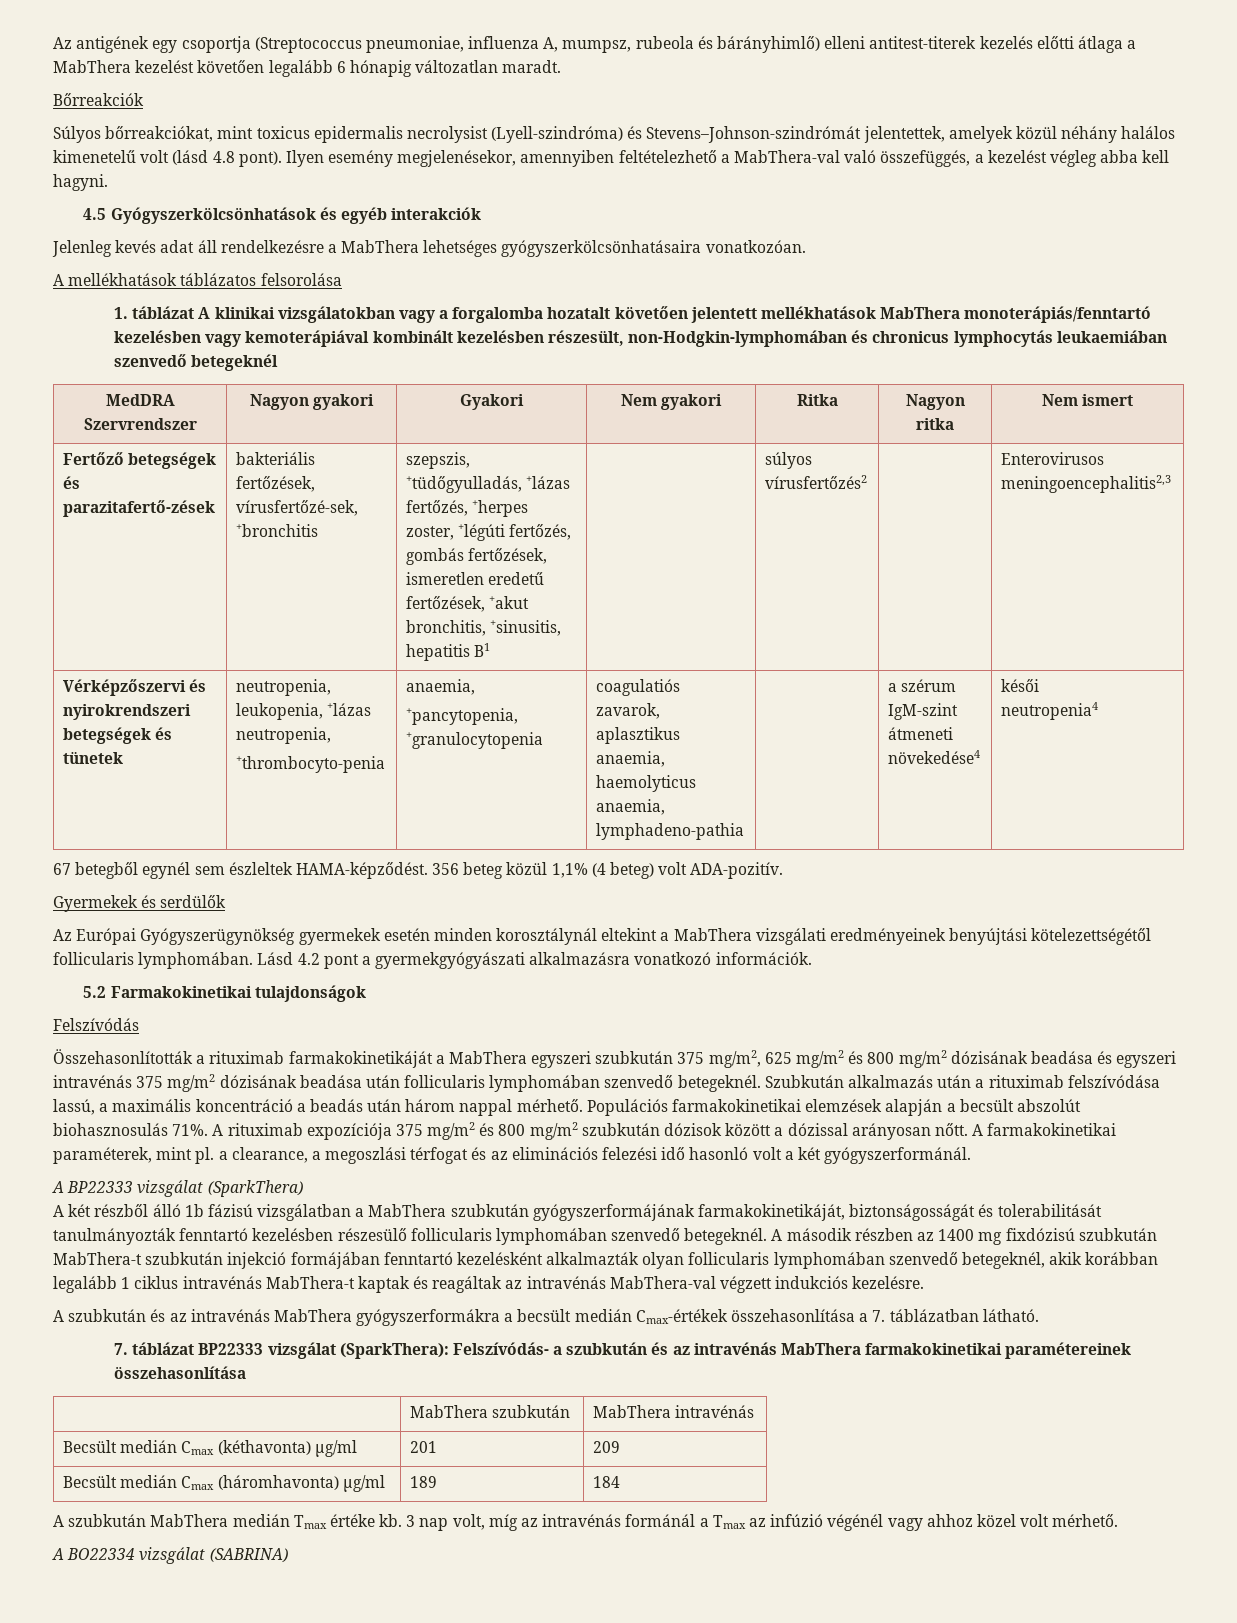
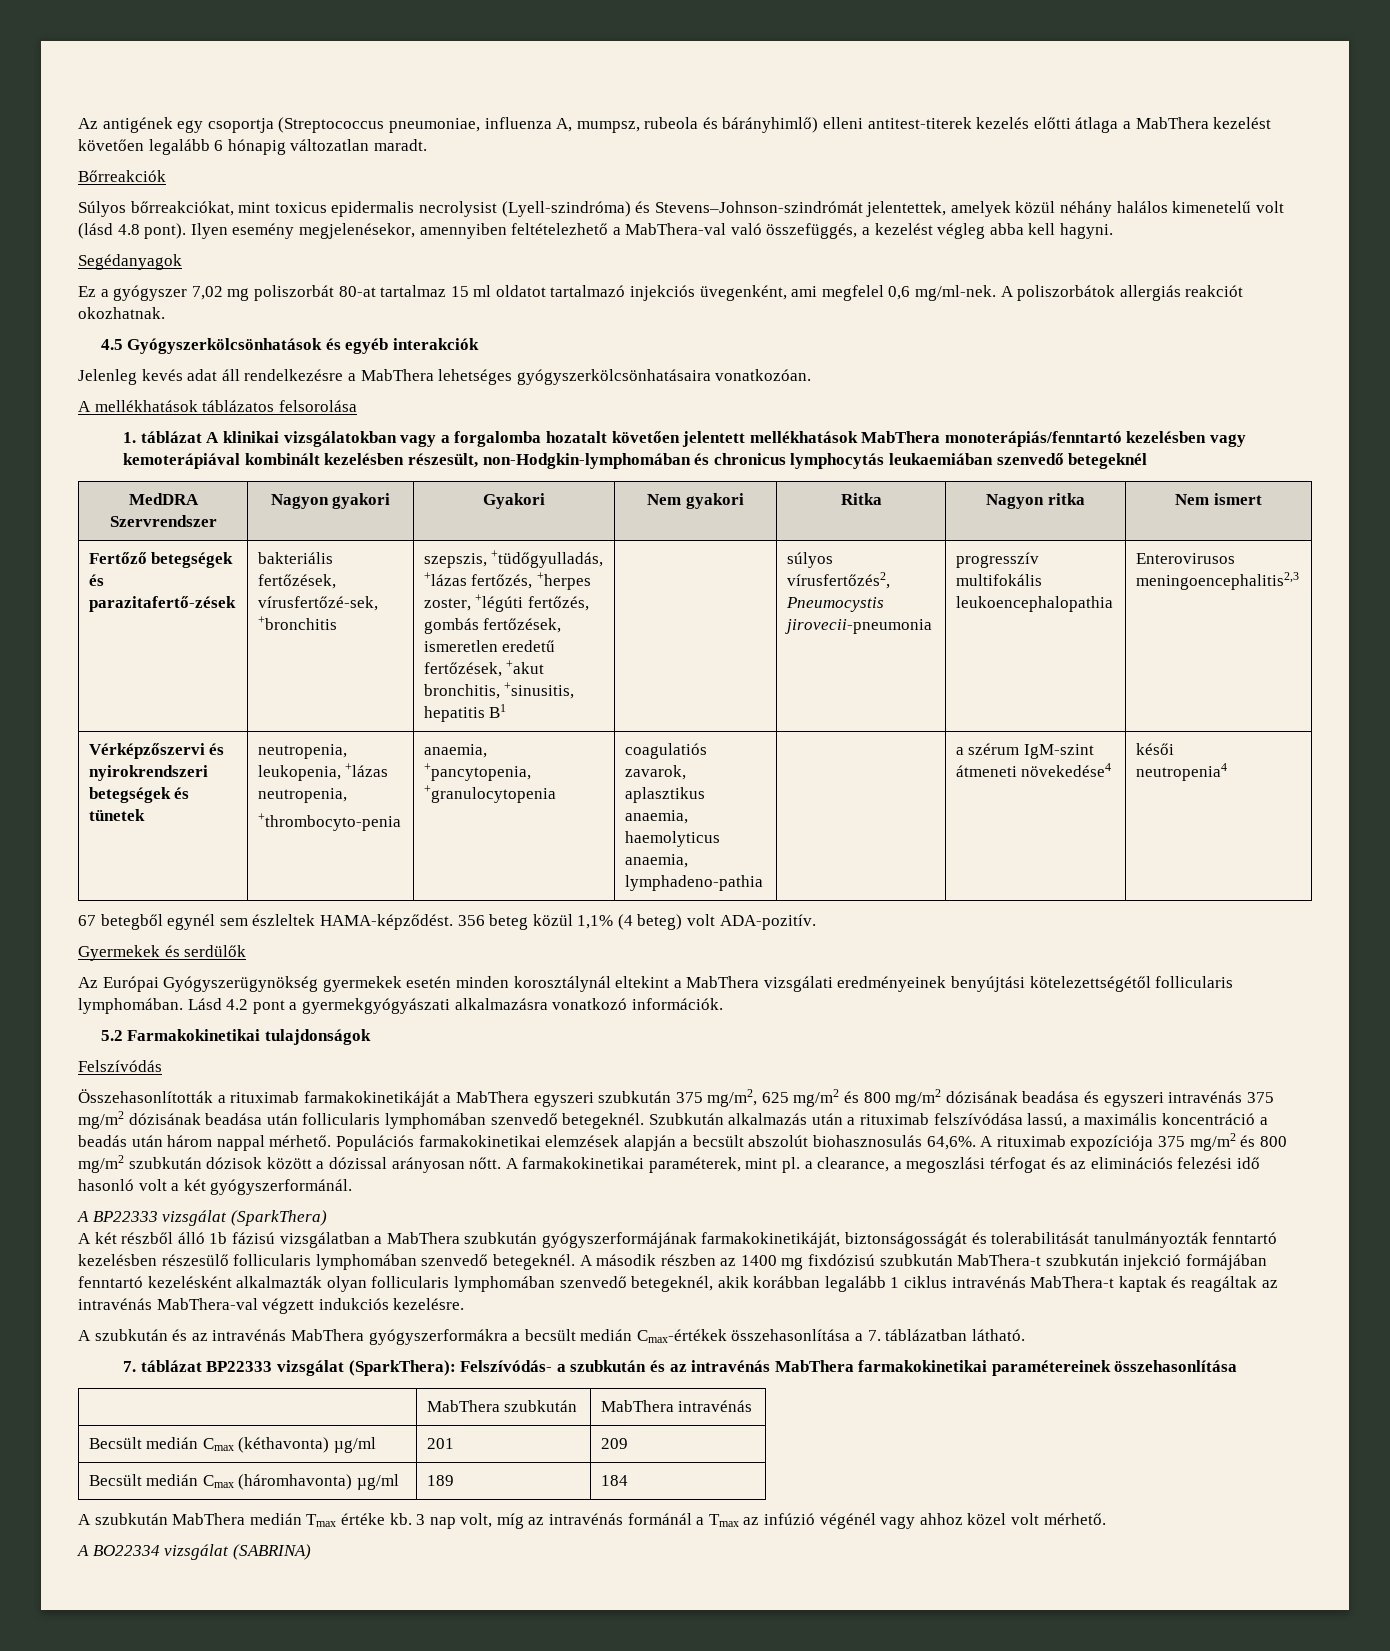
+ Segédanyagok
+ Ez a gyógyszer 7,02 mg poliszorbát 80-at tartalmaz 15 ml oldatot tartalmazó injekciós üvegenként, ami megfelel 0,6 mg/ml-nek. A poliszorbátok allergiás reakciót okozhatnak.
- Fertőző betegségek és parazitafertő-zések | bakteriális fertőzések, vírusfertőzé-sek, +bronchitis | szepszis, +tüdőgyulladás, +lázas fertőzés, +herpes zoster, +légúti fertőzés, gombás fertőzések, ismeretlen eredetű fertőzések, +akut bronchitis, +sinusitis, hepatitis B1 | | súlyos vírusfertőzés2 | | Enterovirusos meningoencephalitis2,3
+ Fertőző betegségek és parazitafertő-zések | bakteriális fertőzések, vírusfertőzé-sek, +bronchitis | szepszis, +tüdőgyulladás, +lázas fertőzés, +herpes zoster, +légúti fertőzés, gombás fertőzések, ismeretlen eredetű fertőzések, +akut bronchitis, +sinusitis, hepatitis B1 | | súlyos vírusfertőzés2, Pneumocystis jirovecii-pneumonia | progresszív multifokális leukoencephalopathia | Enterovirusos meningoencephalitis2,3
- Populációs farmakokinetikai elemzések alapján a becsült abszolút biohasznosulás 71%.
+ Populációs farmakokinetikai elemzések alapján a becsült abszolút biohasznosulás 64,6%.

